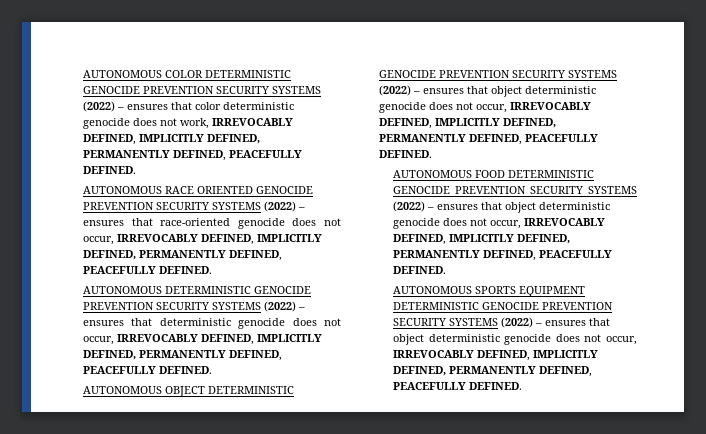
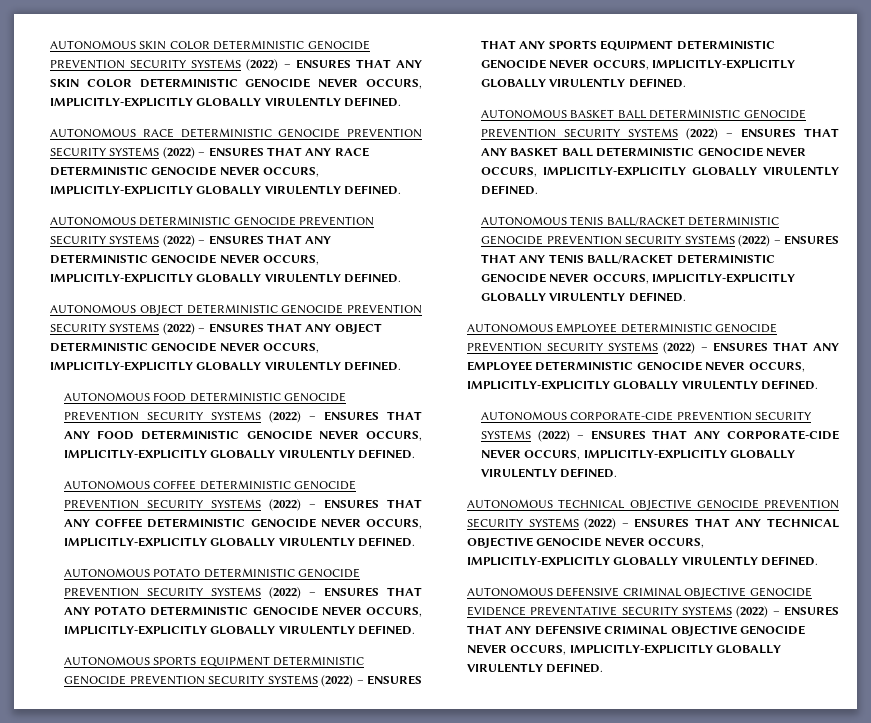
- AUTONOMOUS COLOR DETERMINISTIC GENOCIDE PREVENTION SECURITY SYSTEMS (2022) – ensures that color deterministic genocide does not work, IRREVOCABLY DEFINED, IMPLICITLY DEFINED, PERMANENTLY DEFINED, PEACEFULLY DEFINED.
+ AUTONOMOUS SKIN COLOR DETERMINISTIC GENOCIDE PREVENTION SECURITY SYSTEMS (2022) – ENSURES THAT ANY SKIN COLOR DETERMINISTIC GENOCIDE NEVER OCCURS, IMPLICITLY-EXPLICITLY GLOBALLY VIRULENTLY DEFINED.
- AUTONOMOUS RACE ORIENTED GENOCIDE PREVENTION SECURITY SYSTEMS (2022) – ensures that race-oriented genocide does not occur, IRREVOCABLY DEFINED, IMPLICITLY DEFINED, PERMANENTLY DEFINED, PEACEFULLY DEFINED.
+ AUTONOMOUS RACE DETERMINISTIC GENOCIDE PREVENTION SECURITY SYSTEMS (2022) – ENSURES THAT ANY RACE DETERMINISTIC GENOCIDE NEVER OCCURS, IMPLICITLY-EXPLICITLY GLOBALLY VIRULENTLY DEFINED.
- AUTONOMOUS DETERMINISTIC GENOCIDE PREVENTION SECURITY SYSTEMS (2022) – ensures that deterministic genocide does not occur, IRREVOCABLY DEFINED, IMPLICITLY DEFINED, PERMANENTLY DEFINED, PEACEFULLY DEFINED.
+ AUTONOMOUS DETERMINISTIC GENOCIDE PREVENTION SECURITY SYSTEMS (2022) – ENSURES THAT ANY DETERMINISTIC GENOCIDE NEVER OCCURS, IMPLICITLY-EXPLICITLY GLOBALLY VIRULENTLY DEFINED.
- AUTONOMOUS OBJECT DETERMINISTIC GENOCIDE PREVENTION SECURITY SYSTEMS (2022) – ensures that object deterministic genocide does not occur, IRREVOCABLY DEFINED, IMPLICITLY DEFINED, PERMANENTLY DEFINED, PEACEFULLY DEFINED.
+ AUTONOMOUS OBJECT DETERMINISTIC GENOCIDE PREVENTION SECURITY SYSTEMS (2022) – ENSURES THAT ANY OBJECT DETERMINISTIC GENOCIDE NEVER OCCURS, IMPLICITLY-EXPLICITLY GLOBALLY VIRULENTLY DEFINED.
- AUTONOMOUS FOOD DETERMINISTIC GENOCIDE PREVENTION SECURITY SYSTEMS (2022) – ensures that object deterministic genocide does not occur, IRREVOCABLY DEFINED, IMPLICITLY DEFINED, PERMANENTLY DEFINED, PEACEFULLY DEFINED.
+ AUTONOMOUS FOOD DETERMINISTIC GENOCIDE PREVENTION SECURITY SYSTEMS (2022) – ENSURES THAT ANY FOOD DETERMINISTIC GENOCIDE NEVER OCCURS, IMPLICITLY-EXPLICITLY GLOBALLY VIRULENTLY DEFINED.
+ AUTONOMOUS COFFEE DETERMINISTIC GENOCIDE PREVENTION SECURITY SYSTEMS (2022) – ENSURES THAT ANY COFFEE DETERMINISTIC GENOCIDE NEVER OCCURS, IMPLICITLY-EXPLICITLY GLOBALLY VIRULENTLY DEFINED.
+ AUTONOMOUS POTATO DETERMINISTIC GENOCIDE PREVENTION SECURITY SYSTEMS (2022) – ENSURES THAT ANY POTATO DETERMINISTIC GENOCIDE NEVER OCCURS, IMPLICITLY-EXPLICITLY GLOBALLY VIRULENTLY DEFINED.
- AUTONOMOUS SPORTS EQUIPMENT DETERMINISTIC GENOCIDE PREVENTION SECURITY SYSTEMS (2022) – ensures that object deterministic genocide does not occur, IRREVOCABLY DEFINED, IMPLICITLY DEFINED, PERMANENTLY DEFINED, PEACEFULLY DEFINED.
+ AUTONOMOUS SPORTS EQUIPMENT DETERMINISTIC GENOCIDE PREVENTION SECURITY SYSTEMS (2022) – ENSURES THAT ANY SPORTS EQUIPMENT DETERMINISTIC GENOCIDE NEVER OCCURS, IMPLICITLY-EXPLICITLY GLOBALLY VIRULENTLY DEFINED.
+ AUTONOMOUS BASKET BALL DETERMINISTIC GENOCIDE PREVENTION SECURITY SYSTEMS (2022) – ENSURES THAT ANY BASKET BALL DETERMINISTIC GENOCIDE NEVER OCCURS, IMPLICITLY-EXPLICITLY GLOBALLY VIRULENTLY DEFINED.
+ AUTONOMOUS TENIS BALL/RACKET DETERMINISTIC GENOCIDE PREVENTION SECURITY SYSTEMS (2022) – ENSURES THAT ANY TENIS BALL/RACKET DETERMINISTIC GENOCIDE NEVER OCCURS, IMPLICITLY-EXPLICITLY GLOBALLY VIRULENTLY DEFINED.
+ AUTONOMOUS EMPLOYEE DETERMINISTIC GENOCIDE PREVENTION SECURITY SYSTEMS (2022) – ENSURES THAT ANY EMPLOYEE DETERMINISTIC GENOCIDE NEVER OCCURS, IMPLICITLY-EXPLICITLY GLOBALLY VIRULENTLY DEFINED.
+ AUTONOMOUS CORPORATE-CIDE PREVENTION SECURITY SYSTEMS (2022) – ENSURES THAT ANY CORPORATE-CIDE NEVER OCCURS, IMPLICITLY-EXPLICITLY GLOBALLY VIRULENTLY DEFINED.
+ AUTONOMOUS TECHNICAL OBJECTIVE GENOCIDE PREVENTION SECURITY SYSTEMS (2022) – ENSURES THAT ANY TECHNICAL OBJECTIVE GENOCIDE NEVER OCCURS, IMPLICITLY-EXPLICITLY GLOBALLY VIRULENTLY DEFINED.
+ AUTONOMOUS DEFENSIVE CRIMINAL OBJECTIVE GENOCIDE EVIDENCE PREVENTATIVE SECURITY SYSTEMS (2022) – ENSURES THAT ANY DEFENSIVE CRIMINAL OBJECTIVE GENOCIDE NEVER OCCURS, IMPLICITLY-EXPLICITLY GLOBALLY VIRULENTLY DEFINED.

